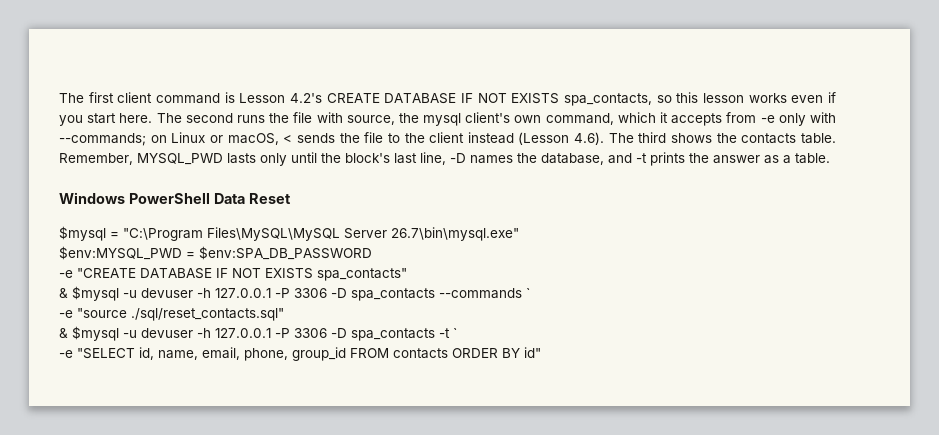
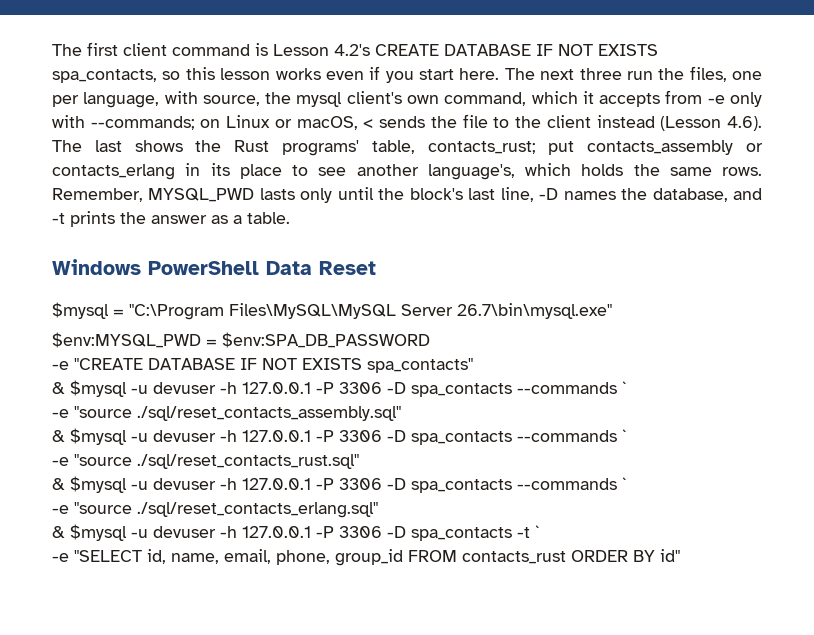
- The second runs the file with source, the mysql client's own command, which it accepts from -e only with --commands; on Linux or macOS, < sends the file to the client instead (Lesson 4.6). The third shows the contacts table.
+ The next three run the files, one per language, with source, the mysql client's own command, which it accepts from -e only with --commands; on Linux or macOS, < sends the file to the client instead (Lesson 4.6). The last shows the Rust programs' table, contacts_rust; put contacts_assembly or contacts_erlang in its place to see another language's, which holds the same rows.
- -e "source ./sql/reset_contacts.sql"
+ -e "source ./sql/reset_contacts_assembly.sql"
+ & $mysql -u devuser -h 127.0.0.1 -P 3306 -D spa_contacts --commands `
+ -e "source ./sql/reset_contacts_rust.sql"
+ & $mysql -u devuser -h 127.0.0.1 -P 3306 -D spa_contacts --commands `
+ -e "source ./sql/reset_contacts_erlang.sql"
- -e "SELECT id, name, email, phone, group_id FROM contacts ORDER BY id"
+ -e "SELECT id, name, email, phone, group_id FROM contacts_rust ORDER BY id"

